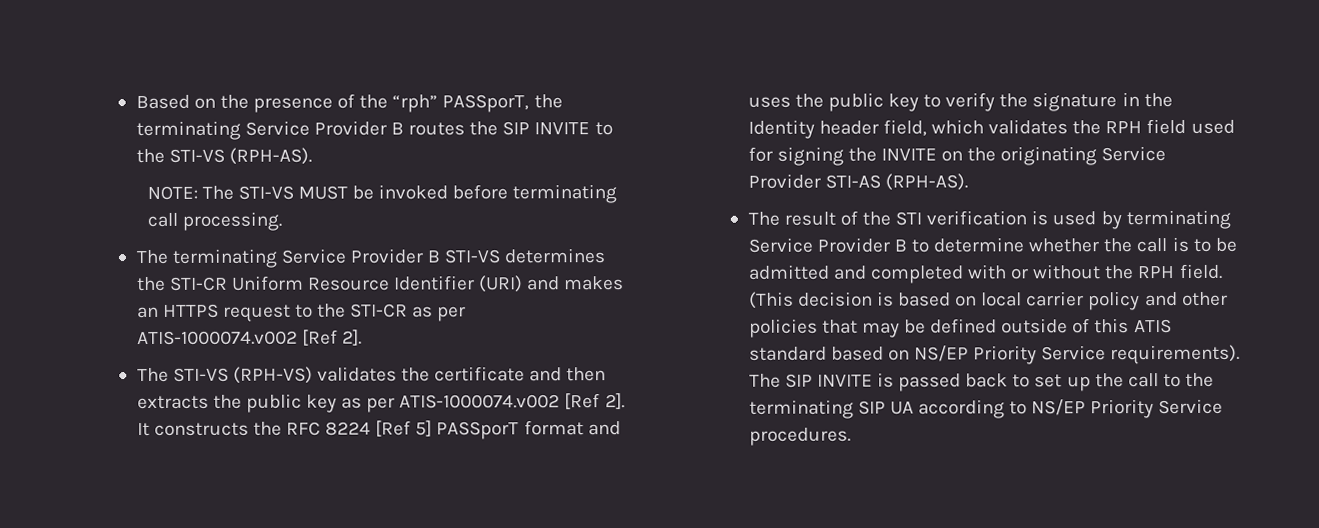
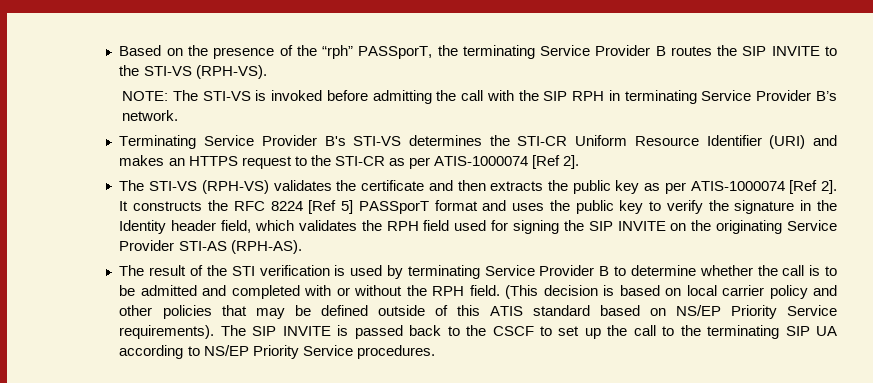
- Based on the presence of the “rph” PASSporT, the terminating Service Provider B routes the SIP INVITE to the STI-VS (RPH-AS).
+ Based on the presence of the “rph” PASSporT, the terminating Service Provider B routes the SIP INVITE to the STI-VS (RPH-VS).
- NOTE: The STI-VS MUST be invoked before terminating call processing.
- The terminating Service Provider B STI-VS determines the STI-CR Uniform Resource Identifier (URI) and makes an HTTPS request to the STI-CR as per ATIS-1000074.v002 [Ref 2].
+ NOTE: The STI-VS is invoked before admitting the call with the SIP RPH in terminating Service Provider B’s network.
+ Terminating Service Provider B's STI-VS determines the STI-CR Uniform Resource Identifier (URI) and makes an HTTPS request to the STI-CR as per ATIS-1000074 [Ref 2].
- The STI-VS (RPH-VS) validates the certificate and then extracts the public key as per ATIS-1000074.v002 [Ref 2].
+ The STI-VS (RPH-VS) validates the certificate and then extracts the public key as per ATIS-1000074 [Ref 2].
- It constructs the RFC 8224 [Ref 5] PASSporT format and uses the public key to verify the signature in the Identity header field, which validates the RPH field used for signing the INVITE on the originating Service Provider STI-AS (RPH-AS).
+ It constructs the RFC 8224 [Ref 5] PASSporT format and uses the public key to verify the signature in the Identity header field, which validates the RPH field used for signing the SIP INVITE on the originating Service Provider STI-AS (RPH-AS).
- The SIP INVITE is passed back to set up the call to the terminating SIP UA according to NS/EP Priority Service procedures.
+ The SIP INVITE is passed back to the CSCF to set up the call to the terminating SIP UA according to NS/EP Priority Service procedures.

